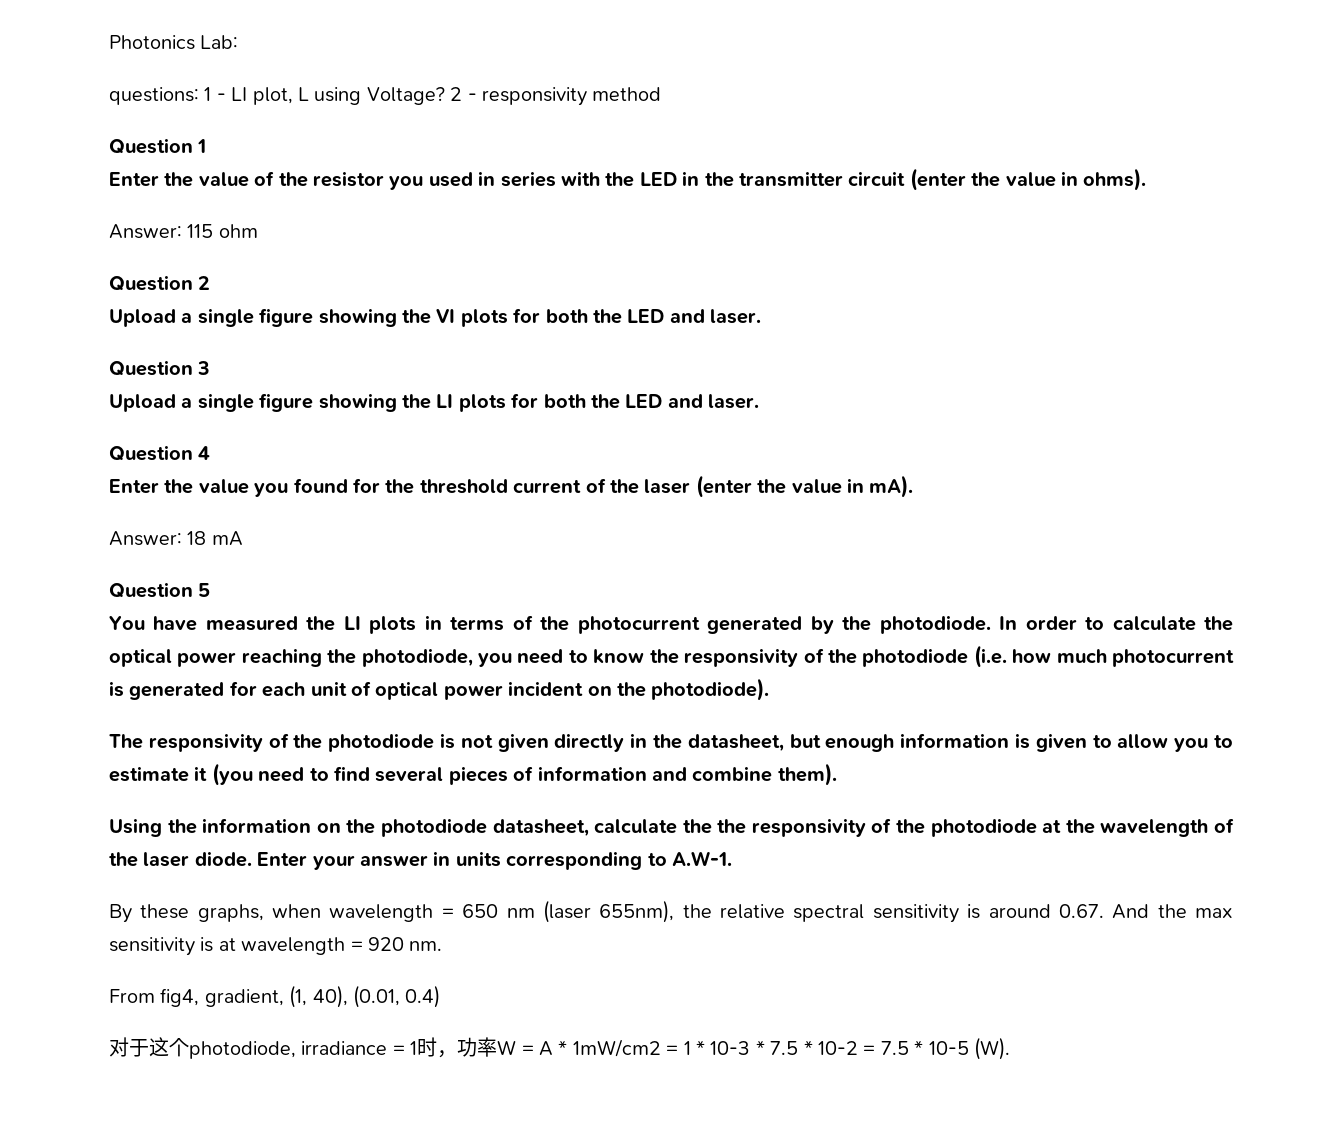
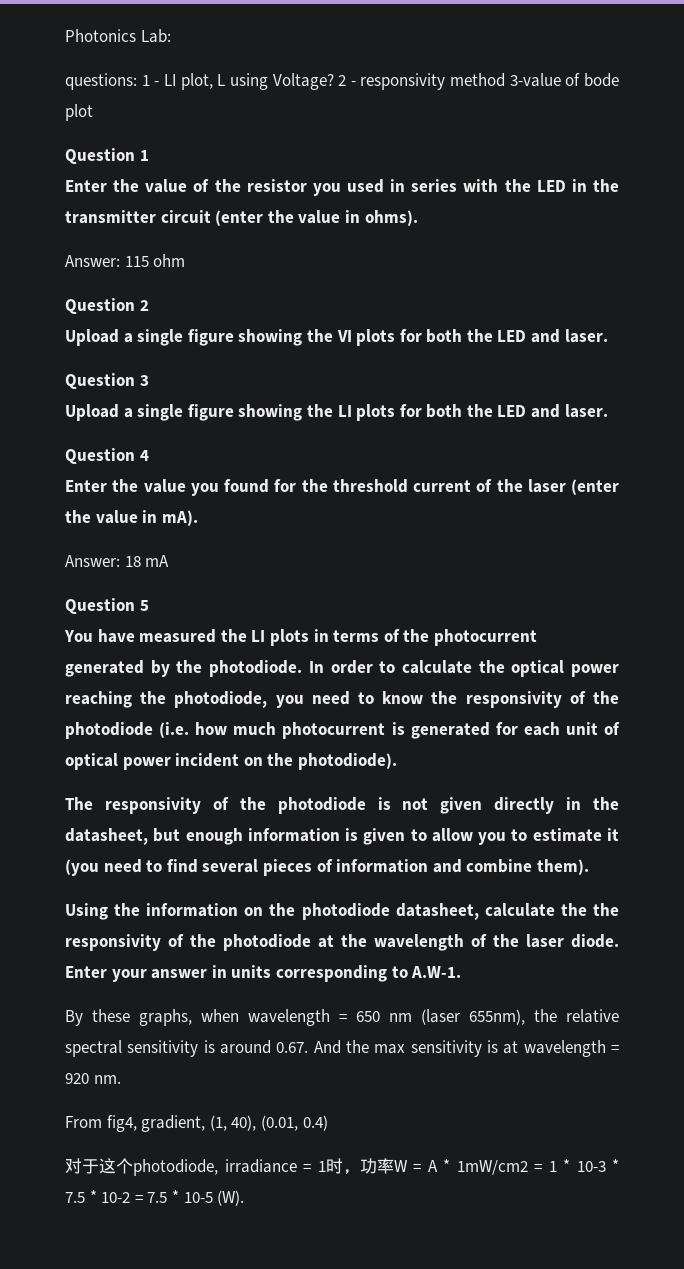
- 2 - responsivity method
+ 2 - responsivity method 3-value of bode plot

